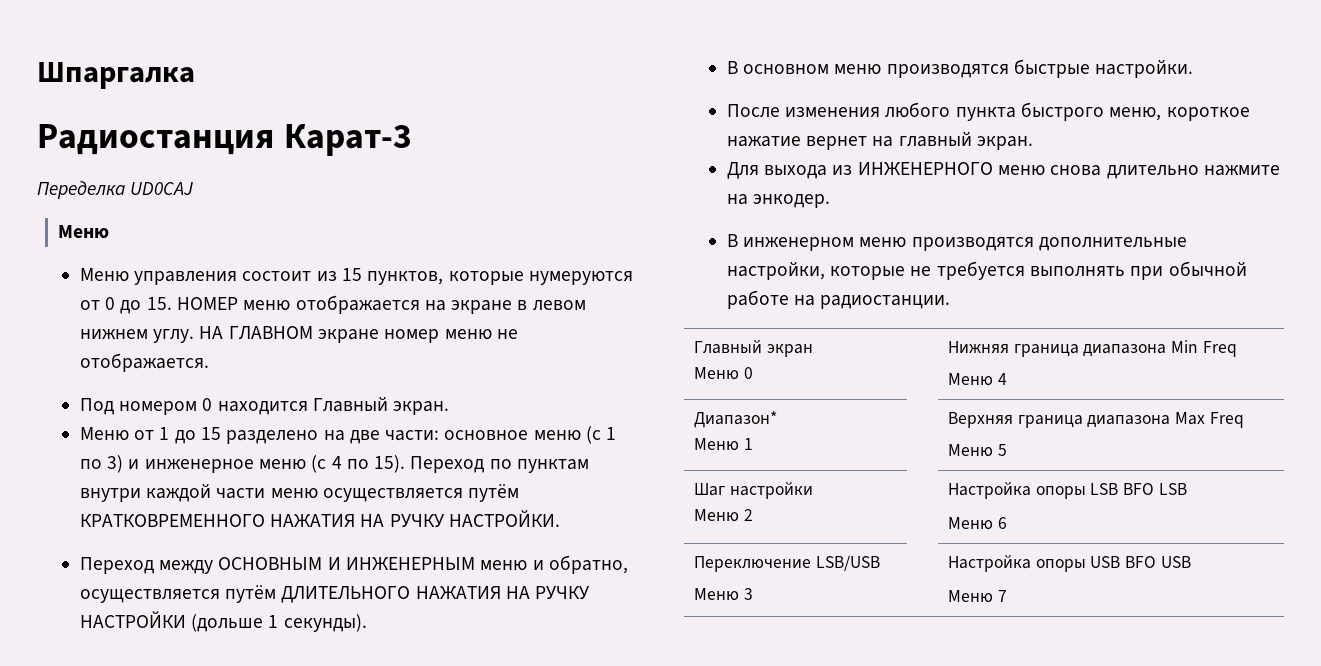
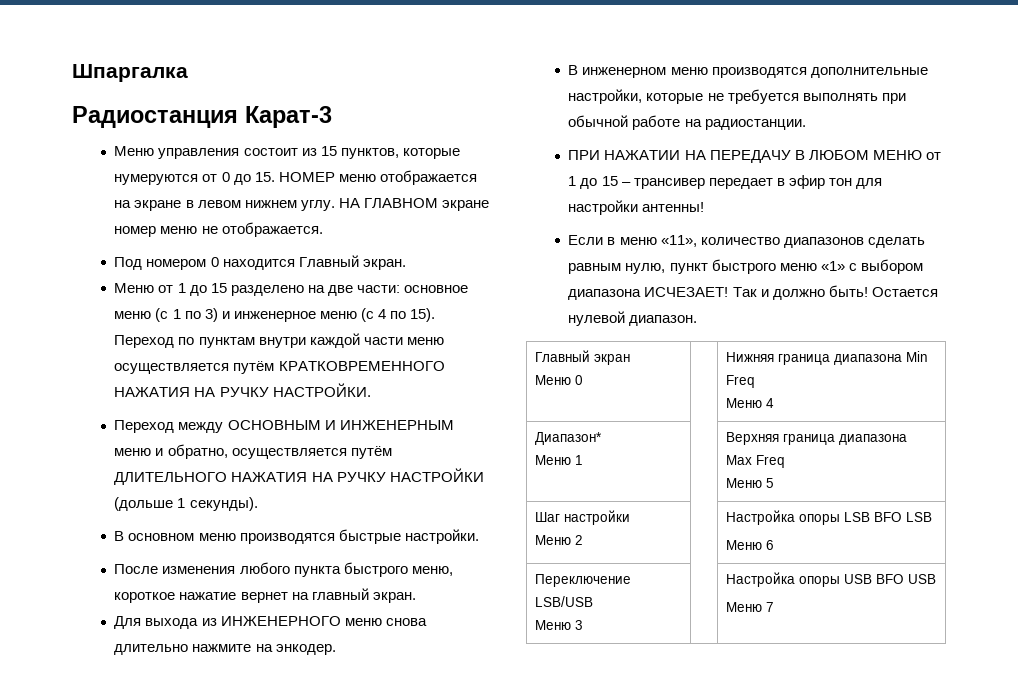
- Переделка UD0CAJ
- Меню
+ ПРИ НАЖАТИИ НА ПЕРЕДАЧУ В ЛЮБОМ МЕНЮ от 1 до 15 – трансивер передает в эфир тон для настройки антенны!
+ Если в меню «11», количество диапазонов сделать равным нулю, пункт быстрого меню «1» с выбором диапазона ИСЧЕЗАЕТ! Так и должно быть! Остается нулевой диапазон.

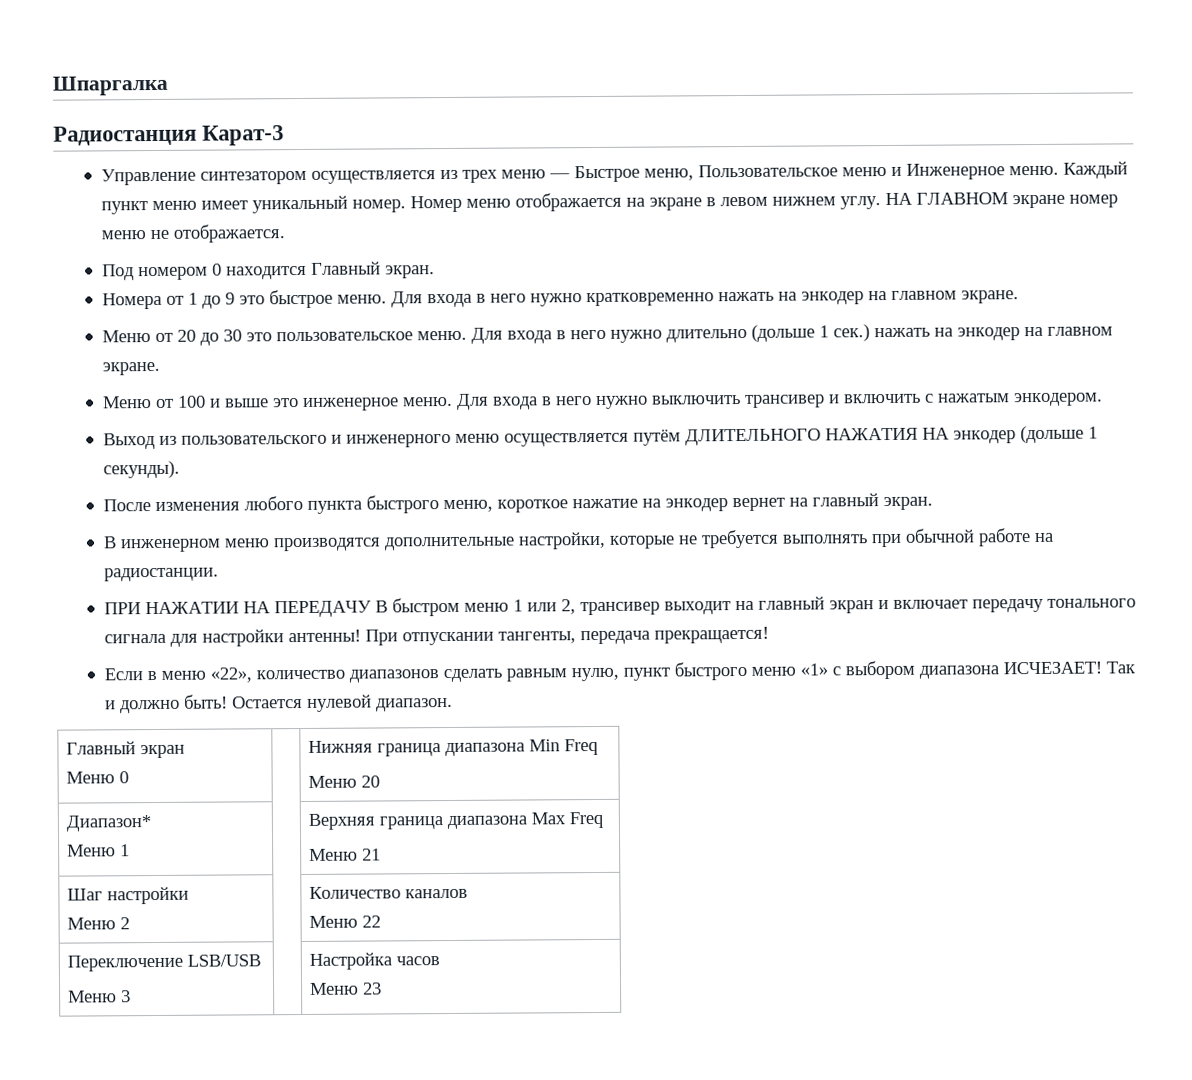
- Меню управления состоит из 15 пунктов, которые нумеруются от 0 до 15. НОМЕР меню отображается на экране в левом нижнем углу.
+ Управление синтезатором осуществляется из трех меню — Быстрое меню, Пользовательское меню и Инженерное меню. Каждый пункт меню имеет уникальный номер. Номер меню отображается на экране в левом нижнем углу.
- Меню от 1 до 15 разделено на две части: основное меню (с 1 по 3) и инженерное меню (с 4 по 15). Переход по пунктам внутри каждой части меню осуществляется путём КРАТКОВРЕМЕННОГО НАЖАТИЯ НА РУЧКУ НАСТРОЙКИ.
- Переход между ОСНОВНЫМ И ИНЖЕНЕРНЫМ меню и обратно, осуществляется путём ДЛИТЕЛЬНОГО НАЖАТИЯ НА РУЧКУ НАСТРОЙКИ (дольше 1 секунды).
+ Номера от 1 до 9 это быстрое меню. Для входа в него нужно кратковременно нажать на энкодер на главном экране.
+ Меню от 20 до 30 это пользовательское меню. Для входа в него нужно длительно (дольше 1 сек.) нажать на энкодер на главном экране.
+ Меню от 100 и выше это инженерное меню. Для входа в него нужно выключить трансивер и включить с нажатым энкодером.
+ Выход из пользовательского и инженерного меню осуществляется путём ДЛИТЕЛЬНОГО НАЖАТИЯ НА энкодер (дольше 1 секунды).
- В основном меню производятся быстрые настройки.
- После изменения любого пункта быстрого меню, короткое нажатие вернет на главный экран.
+ После изменения любого пункта быстрого меню, короткое нажатие на энкодер вернет на главный экран.
- Для выхода из ИНЖЕНЕРНОГО меню снова длительно нажмите на энкодер.
- ПРИ НАЖАТИИ НА ПЕРЕДАЧУ В ЛЮБОМ МЕНЮ от 1 до 15 – трансивер передает в эфир тон для настройки антенны!
+ ПРИ НАЖАТИИ НА ПЕРЕДАЧУ В быстром меню 1 или 2, трансивер выходит на главный экран и включает передачу тонального сигнала для настройки антенны! При отпускании тангенты, передача прекращается!
- Если в меню «11», количество диапазонов сделать равным нулю, пункт быстрого меню «1» с выбором диапазона ИСЧЕЗАЕТ!
+ Если в меню «22», количество диапазонов сделать равным нулю, пункт быстрого меню «1» с выбором диапазона ИСЧЕЗАЕТ!
  Главный экран
  Меню 0 | | Нижняя граница диапазона Min Freq
- Меню 4
+ Меню 20
  Диапазон*
  Меню 1 | | Верхняя граница диапазона Max Freq
- Меню 5
+ Меню 21
  Шаг настройки
- Меню 2 | | Настройка опоры LSB BFO LSB
- Меню 6
+ Меню 2 | | Количество каналов
+ Меню 22
  Переключение LSB/USB
- Меню 3 | | Настройка опоры USB BFO USB
- Меню 7
+ Меню 3 | | Настройка часов
+ Меню 23

